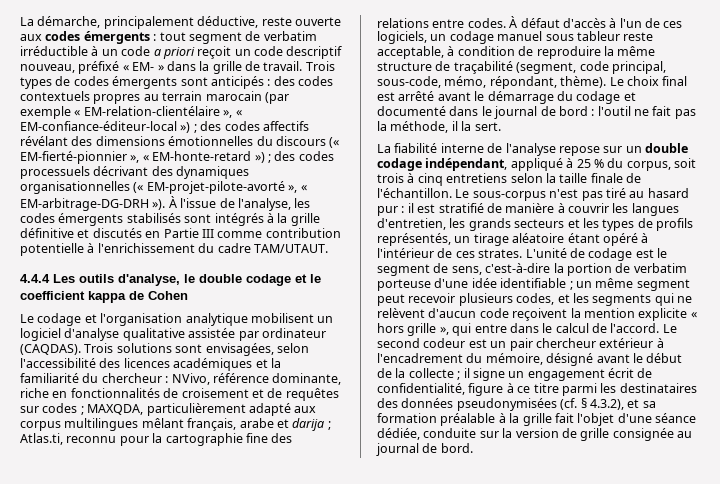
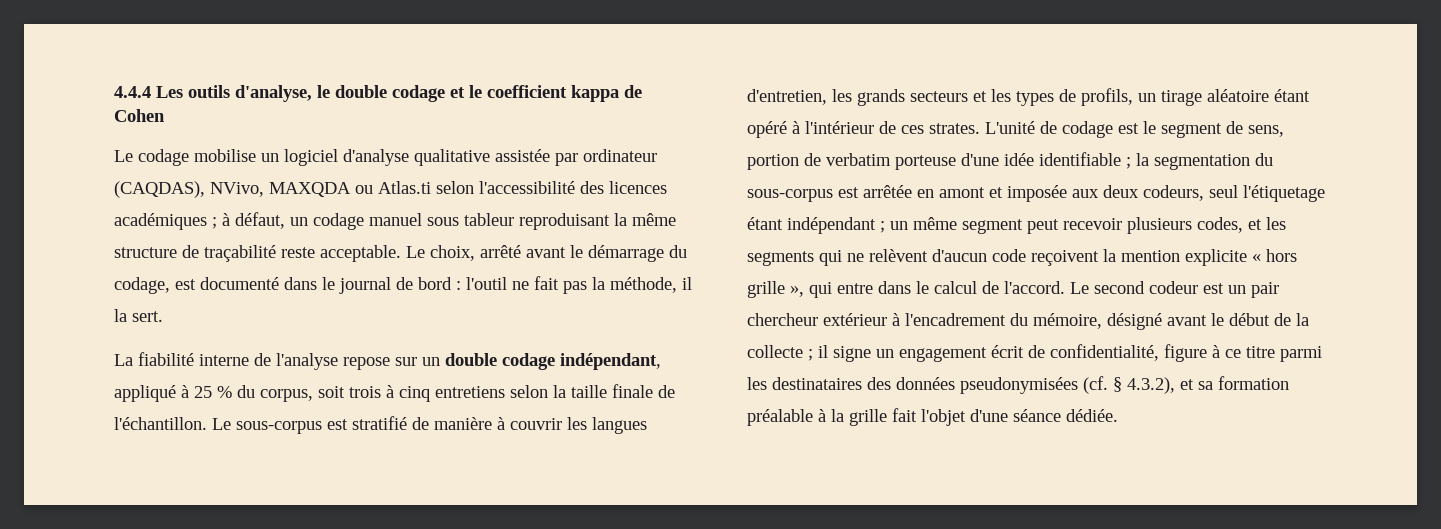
- La démarche, principalement déductive, reste ouverte aux codes émergents : tout segment de verbatim irréductible à un code a priori reçoit un code descriptif nouveau, préfixé « EM- » dans la grille de travail. Trois types de codes émergents sont anticipés : des codes contextuels propres au terrain marocain (par exemple « EM-relation-clientélaire », « EM-confiance-éditeur-local ») ; des codes affectifs révélant des dimensions émotionnelles du discours (« EM-fierté-pionnier », « EM-honte-retard ») ; des codes processuels décrivant des dynamiques organisationnelles (« EM-projet-pilote-avorté », « EM-arbitrage-DG-DRH »). À l'issue de l'analyse, les codes émergents stabilisés sont intégrés à la grille définitive et discutés en Partie III comme contribution potentielle à l'enrichissement du cadre TAM/UTAUT.
- Le codage et l'organisation analytique mobilisent un logiciel d'analyse qualitative assistée par ordinateur (CAQDAS). Trois solutions sont envisagées, selon l'accessibilité des licences académiques et la familiarité du chercheur : NVivo, référence dominante, riche en fonctionnalités de croisement et de requêtes sur codes ; MAXQDA, particulièrement adapté aux corpus multilingues mêlant français, arabe et darija ; Atlas.ti, reconnu pour la cartographie fine des relations entre codes. À défaut d'accès à l'un de ces logiciels, un codage manuel sous tableur reste acceptable, à condition de reproduire la même structure de traçabilité (segment, code principal, sous-code, mémo, répondant, thème). Le choix final est arrêté avant le démarrage du codage et documenté dans le journal de bord : l'outil ne fait pas la méthode, il la sert.
+ Le codage mobilise un logiciel d'analyse qualitative assistée par ordinateur (CAQDAS), NVivo, MAXQDA ou Atlas.ti selon l'accessibilité des licences académiques ; à défaut, un codage manuel sous tableur reproduisant la même structure de traçabilité reste acceptable. Le choix, arrêté avant le démarrage du codage, est documenté dans le journal de bord : l'outil ne fait pas la méthode, il la sert.
- Le sous-corpus n'est pas tiré au hasard pur : il est stratifié de manière à couvrir les langues d'entretien, les grands secteurs et les types de profils représentés, un tirage aléatoire étant opéré à l'intérieur de ces strates.
+ Le sous-corpus est stratifié de manière à couvrir les langues d'entretien, les grands secteurs et les types de profils, un tirage aléatoire étant opéré à l'intérieur de ces strates.
- L'unité de codage est le segment de sens, c'est-à-dire la portion de verbatim porteuse d'une idée identifiable ; un même segment peut recevoir plusieurs codes, et les segments qui ne relèvent d'aucun code reçoivent la mention explicite « hors grille », qui entre dans le calcul de l'accord.
+ L'unité de codage est le segment de sens, portion de verbatim porteuse d'une idée identifiable ; la segmentation du sous-corpus est arrêtée en amont et imposée aux deux codeurs, seul l'étiquetage étant indépendant ; un même segment peut recevoir plusieurs codes, et les segments qui ne relèvent d'aucun code reçoivent la mention explicite « hors grille », qui entre dans le calcul de l'accord.
- Le second codeur est un pair chercheur extérieur à l'encadrement du mémoire, désigné avant le début de la collecte ; il signe un engagement écrit de confidentialité, figure à ce titre parmi les destinataires des données pseudonymisées (cf. § 4.3.2), et sa formation préalable à la grille fait l'objet d'une séance dédiée, conduite sur la version de grille consignée au journal de bord.
+ Le second codeur est un pair chercheur extérieur à l'encadrement du mémoire, désigné avant le début de la collecte ; il signe un engagement écrit de confidentialité, figure à ce titre parmi les destinataires des données pseudonymisées (cf. § 4.3.2), et sa formation préalable à la grille fait l'objet d'une séance dédiée.

